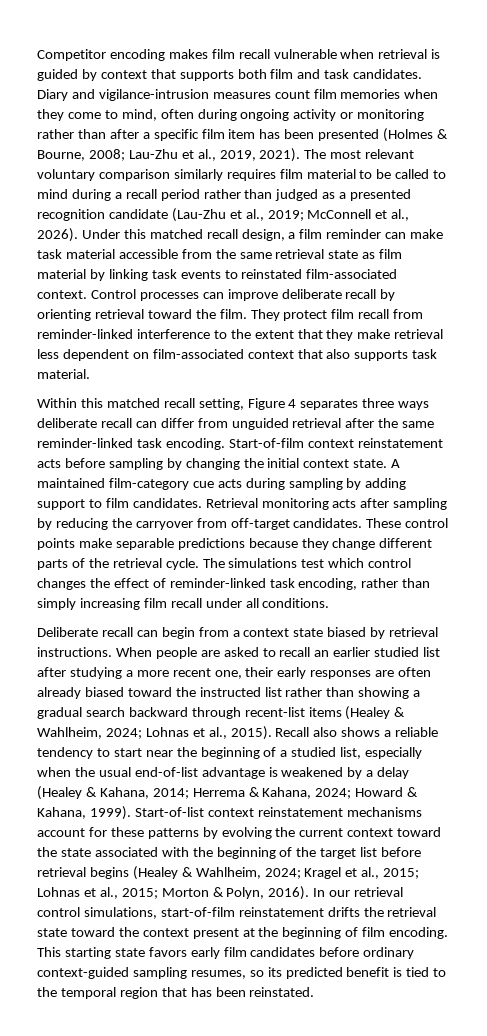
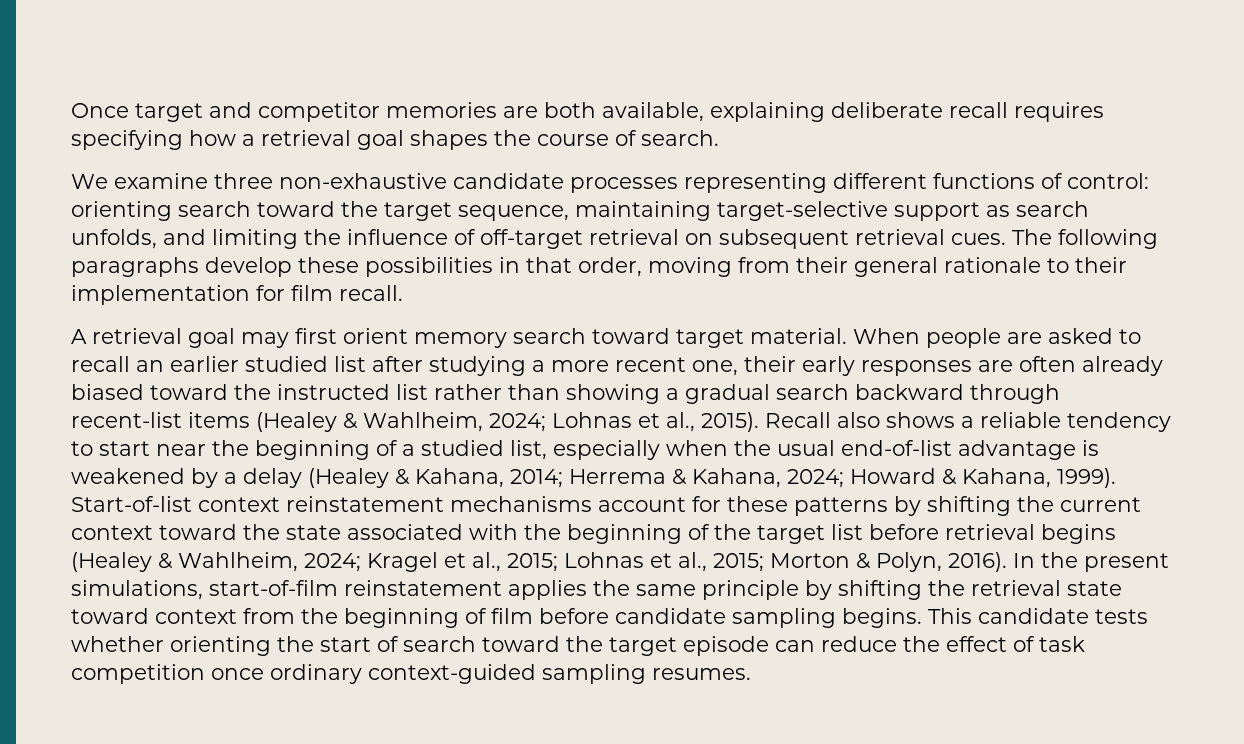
- Competitor encoding makes film recall vulnerable when retrieval is guided by context that supports both film and task candidates. Diary and vigilance-intrusion measures count film memories when they come to mind, often during ongoing activity or monitoring rather than after a specific film item has been presented (Holmes & Bourne, 2008; Lau-Zhu et al., 2019, 2021). The most relevant voluntary comparison similarly requires film material to be called to mind during a recall period rather than judged as a presented recognition candidate (Lau-Zhu et al., 2019; McConnell et al., 2026). Under this matched recall design, a film reminder can make task material accessible from the same retrieval state as film material by linking task events to reinstated film-associated context. Control processes can improve deliberate recall by orienting retrieval toward the film. They protect film recall from reminder-linked interference to the extent that they make retrieval less dependent on film-associated context that also supports task material.
- Within this matched recall setting, Figure 4 separates three ways deliberate recall can differ from unguided retrieval after the same reminder-linked task encoding. Start-of-film context reinstatement acts before sampling by changing the initial context state. A maintained film-category cue acts during sampling by adding support to film candidates. Retrieval monitoring acts after sampling by reducing the carryover from off-target candidates. These control points make separable predictions because they change different parts of the retrieval cycle. The simulations test which control changes the effect of reminder-linked task encoding, rather than simply increasing film recall under all conditions.
- Deliberate recall can begin from a context state biased by retrieval instructions.
+ Once target and competitor memories are both available, explaining deliberate recall requires specifying how a retrieval goal shapes the course of search.
+ We examine three non-exhaustive candidate processes representing different functions of control: orienting search toward the target sequence, maintaining target-selective support as search unfolds, and limiting the influence of off-target retrieval on subsequent retrieval cues. The following paragraphs develop these possibilities in that order, moving from their general rationale to their implementation for film recall.
+ A retrieval goal may first orient memory search toward target material.
- Start-of-list context reinstatement mechanisms account for these patterns by evolving the current context toward the state associated with the beginning of the target list before retrieval begins (Healey & Wahlheim, 2024; Kragel et al., 2015; Lohnas et al., 2015; Morton & Polyn, 2016).
+ Start-of-list context reinstatement mechanisms account for these patterns by shifting the current context toward the state associated with the beginning of the target list before retrieval begins (Healey & Wahlheim, 2024; Kragel et al., 2015; Lohnas et al., 2015; Morton & Polyn, 2016).
- In our retrieval control simulations, start-of-film reinstatement drifts the retrieval state toward the context present at the beginning of film encoding. This starting state favors early film candidates before ordinary context-guided sampling resumes, so its predicted benefit is tied to the temporal region that has been reinstated.
+ In the present simulations, start-of-film reinstatement applies the same principle by shifting the retrieval state toward context from the beginning of film before candidate sampling begins. This candidate tests whether orienting the start of search toward the target episode can reduce the effect of task competition once ordinary context-guided sampling resumes.

